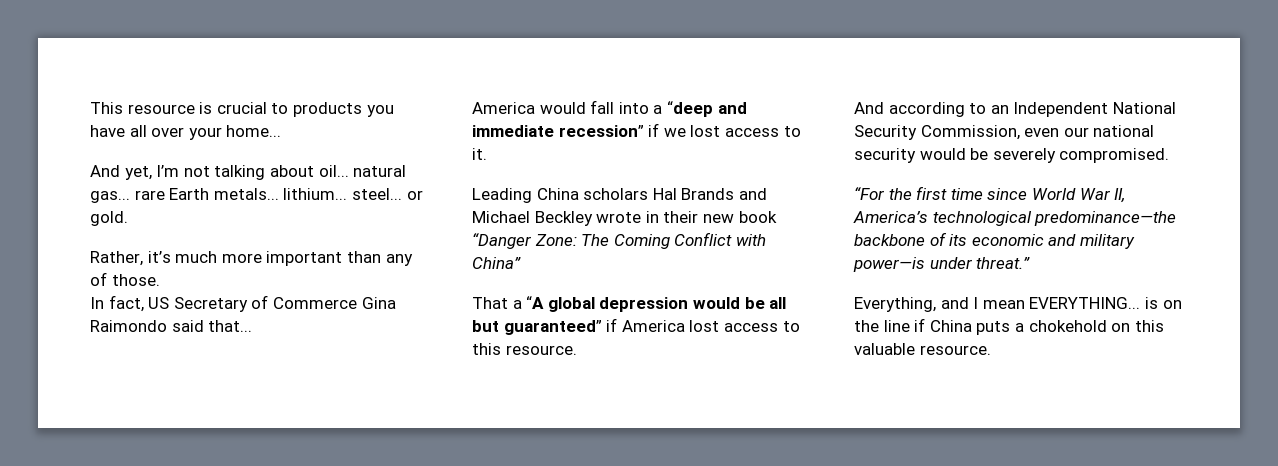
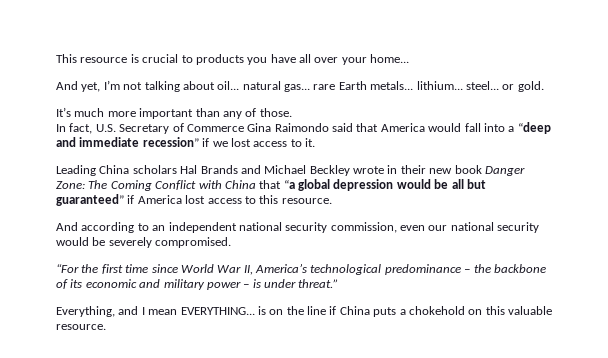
- Rather, it’s much more important than any of those.
+ It’s much more important than any of those.
- In fact, US Secretary of Commerce Gina Raimondo said that...
- America would fall into a “deep and immediate recession” if we lost access to it.
+ In fact, U.S. Secretary of Commerce Gina Raimondo said that America would fall into a “deep and immediate recession” if we lost access to it.
- Leading China scholars Hal Brands and Michael Beckley wrote in their new book “Danger Zone: The Coming Conflict with China”
- That a “A global depression would be all but guaranteed” if America lost access to this resource.
+ Leading China scholars Hal Brands and Michael Beckley wrote in their new book Danger Zone: The Coming Conflict with China that “a global depression would be all but guaranteed” if America lost access to this resource.
- And according to an Independent National Security Commission, even our national security would be severely compromised.
+ And according to an independent national security commission, even our national security would be severely compromised.
- “For the first time since World War II, America’s technological predominance—the backbone of its economic and military power—is under threat.”
+ “For the first time since World War II, America’s technological predominance – the backbone of its economic and military power – is under threat.”

